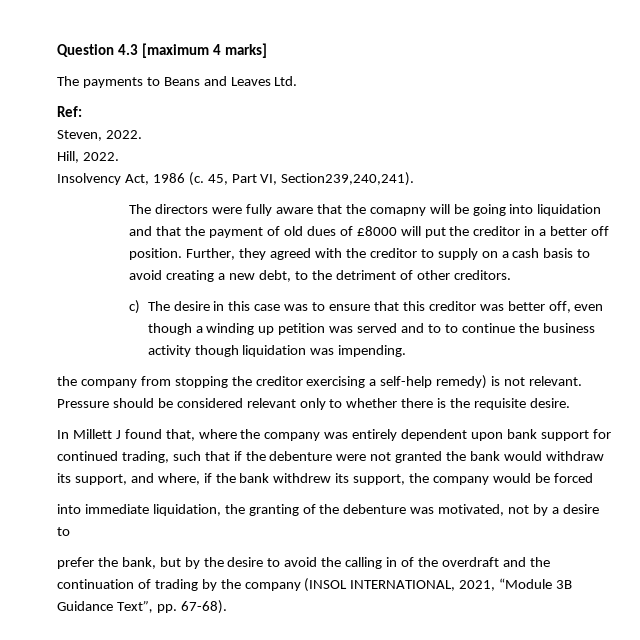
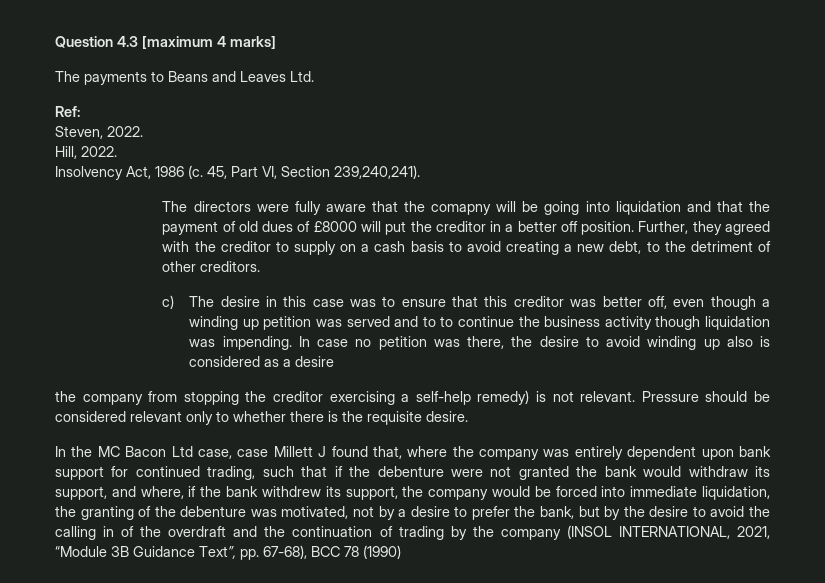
- 45, Part VI, Section239,240,241).
+ 45, Part VI, Section 239,240,241).
+ In case no petition was there, the desire to avoid winding up also is considered as a desire
- In Millett J found that, where the company was entirely dependent upon bank support for continued trading, such that if the debenture were not granted the bank would withdraw its support, and where, if the bank withdrew its support, the company would be forced
- into immediate liquidation, the granting of the debenture was motivated, not by a desire to
- prefer the bank, but by the desire to avoid the calling in of the overdraft and the continuation of trading by the company (INSOL INTERNATIONAL, 2021, “Module 3B Guidance Text”, pp. 67-68).
+ In the MC Bacon Ltd case, case Millett J found that, where the company was entirely dependent upon bank support for continued trading, such that if the debenture were not granted the bank would withdraw its support, and where, if the bank withdrew its support, the company would be forced into immediate liquidation, the granting of the debenture was motivated, not by a desire to prefer the bank, but by the desire to avoid the calling in of the overdraft and the continuation of trading by the company (INSOL INTERNATIONAL, 2021, “Module 3B Guidance Text”, pp. 67-68), BCC 78 (1990)

